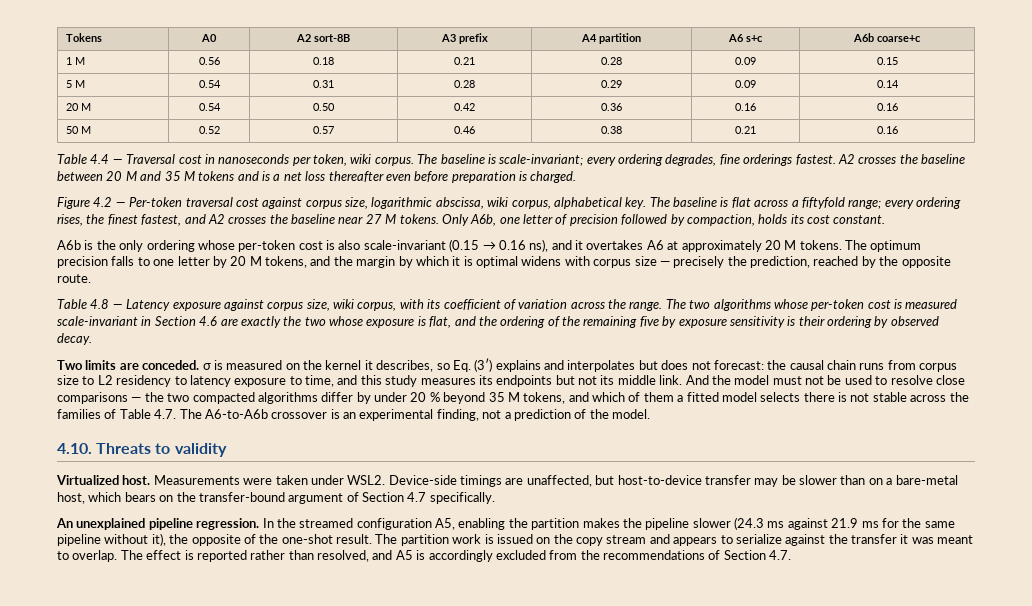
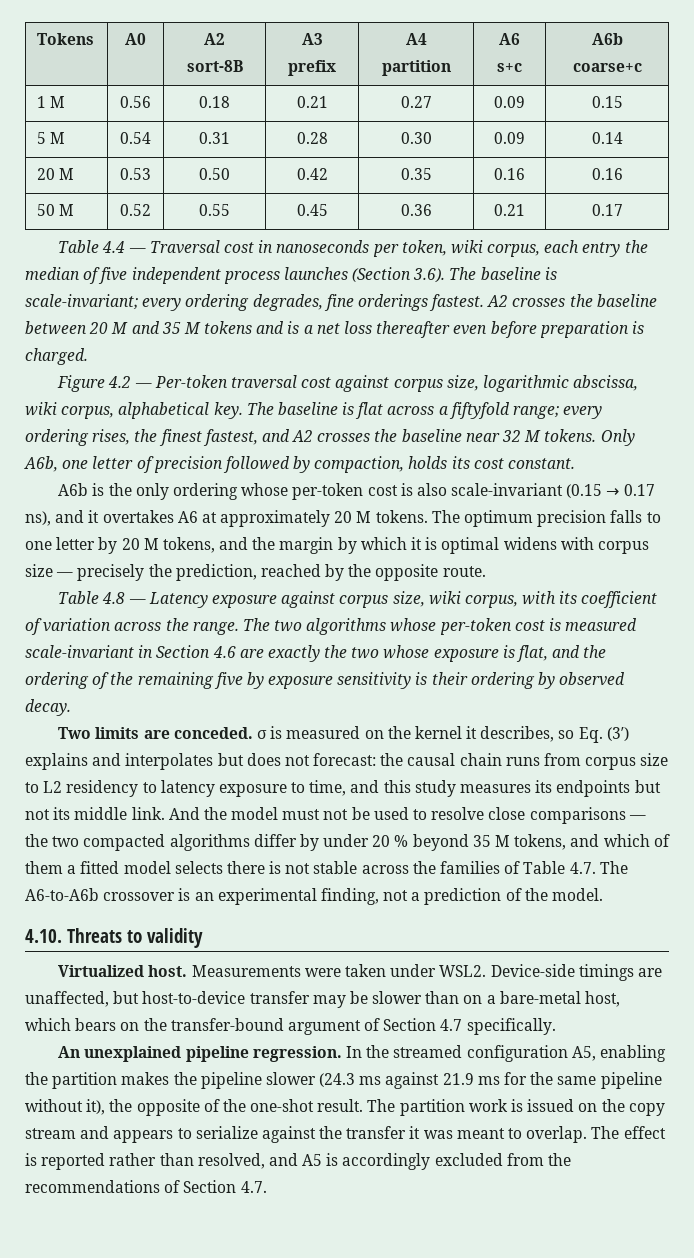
- 1 M | 0.56 | 0.18 | 0.21 | 0.28 | 0.09 | 0.15
+ 1 M | 0.56 | 0.18 | 0.21 | 0.27 | 0.09 | 0.15
- 5 M | 0.54 | 0.31 | 0.28 | 0.29 | 0.09 | 0.14
+ 5 M | 0.54 | 0.31 | 0.28 | 0.30 | 0.09 | 0.14
- 20 M | 0.54 | 0.50 | 0.42 | 0.36 | 0.16 | 0.16
+ 20 M | 0.53 | 0.50 | 0.42 | 0.35 | 0.16 | 0.16
- 50 M | 0.52 | 0.57 | 0.46 | 0.38 | 0.21 | 0.16
+ 50 M | 0.52 | 0.55 | 0.45 | 0.36 | 0.21 | 0.17
- Table 4.4 — Traversal cost in nanoseconds per token, wiki corpus. The baseline is scale-invariant; every ordering degrades, fine orderings fastest.
+ Table 4.4 — Traversal cost in nanoseconds per token, wiki corpus, each entry the median of five independent process launches (Section 3.6). The baseline is scale-invariant; every ordering degrades, fine orderings fastest.
- The baseline is flat across a fiftyfold range; every ordering rises, the finest fastest, and A2 crosses the baseline near 27 M tokens.
+ The baseline is flat across a fiftyfold range; every ordering rises, the finest fastest, and A2 crosses the baseline near 32 M tokens.
- A6b is the only ordering whose per-token cost is also scale-invariant (0.15 → 0.16 ns), and it overtakes A6 at approximately 20 M tokens.
+ A6b is the only ordering whose per-token cost is also scale-invariant (0.15 → 0.17 ns), and it overtakes A6 at approximately 20 M tokens.

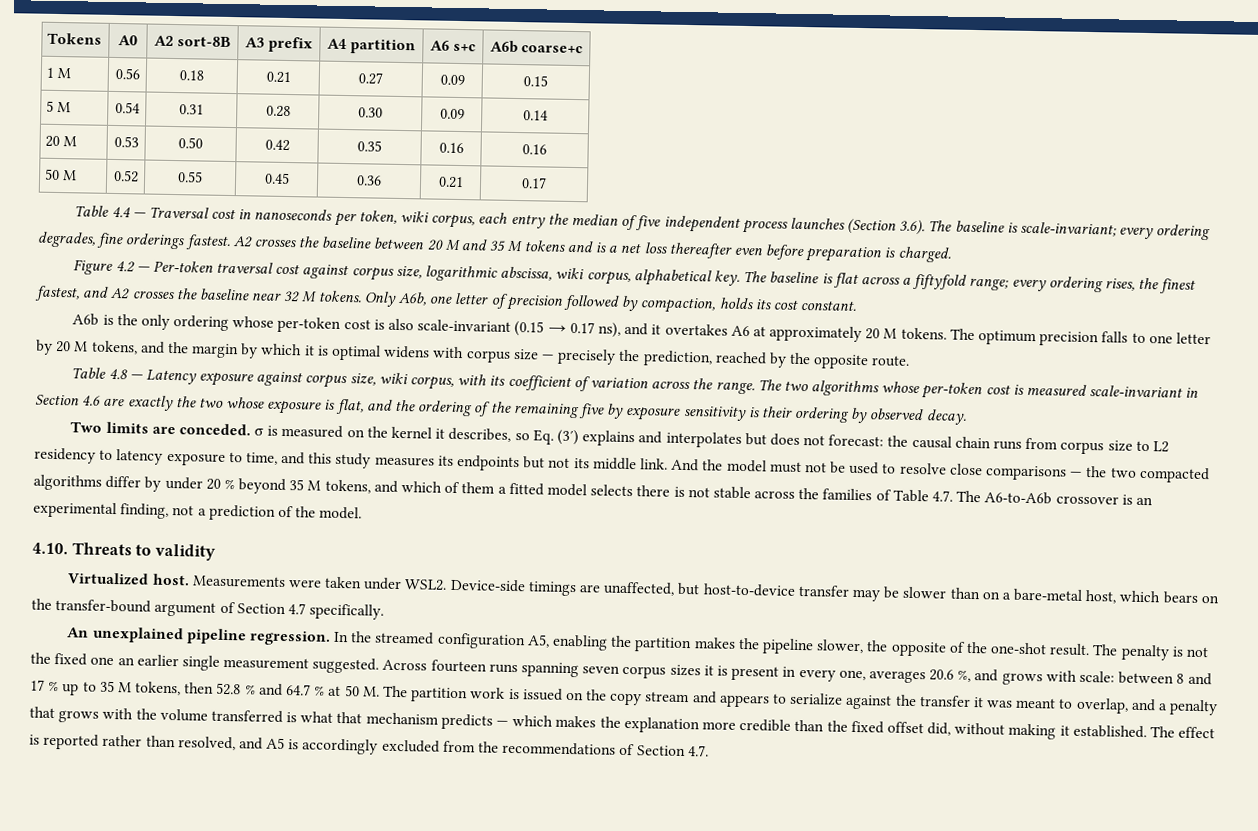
- In the streamed configuration A5, enabling the partition makes the pipeline slower (24.3 ms against 21.9 ms for the same pipeline without it), the opposite of the one-shot result.
+ In the streamed configuration A5, enabling the partition makes the pipeline slower, the opposite of the one-shot result.
- The partition work is issued on the copy stream and appears to serialize against the transfer it was meant to overlap.
+ The penalty is not the fixed one an earlier single measurement suggested. Across fourteen runs spanning seven corpus sizes it is present in every one, averages 20.6 %, and grows with scale: between 8 and 17 % up to 35 M tokens, then 52.8 % and 64.7 % at 50 M. The partition work is issued on the copy stream and appears to serialize against the transfer it was meant to overlap, and a penalty that grows with the volume transferred is what that mechanism predicts — which makes the explanation more credible than the fixed offset did, without making it established.

